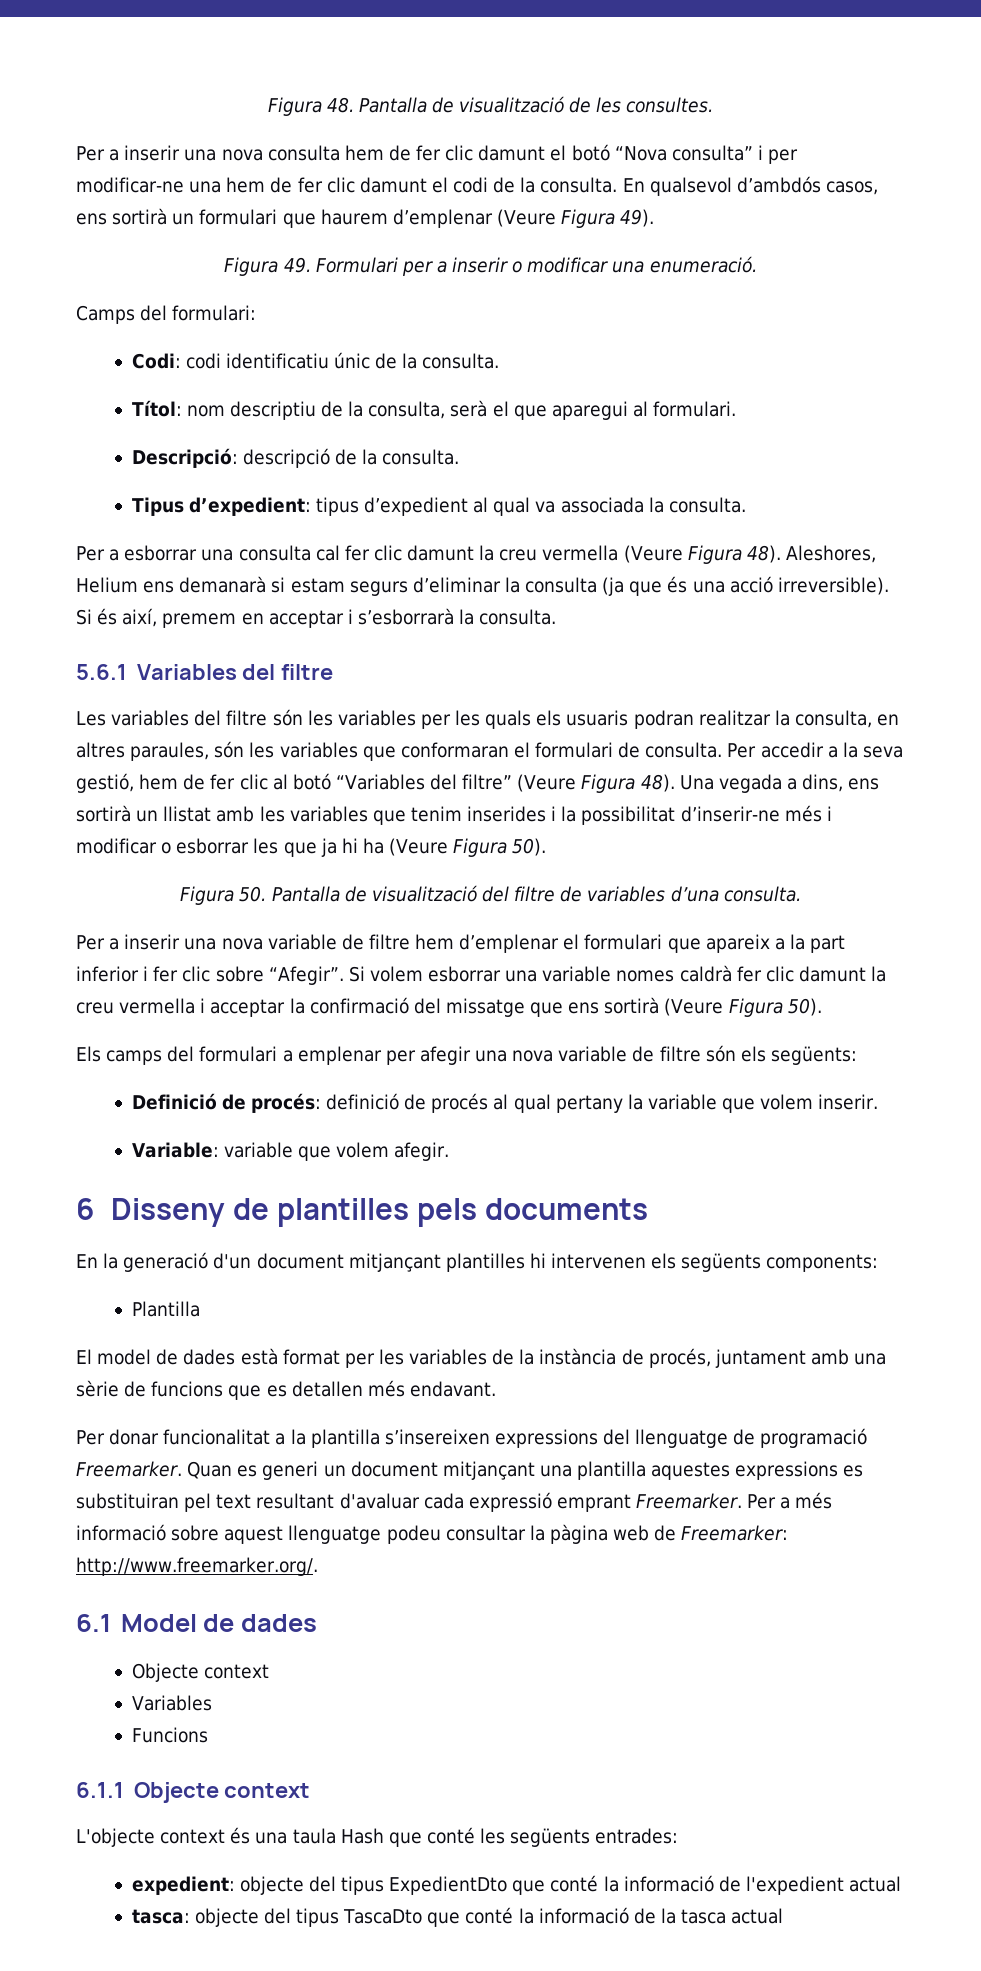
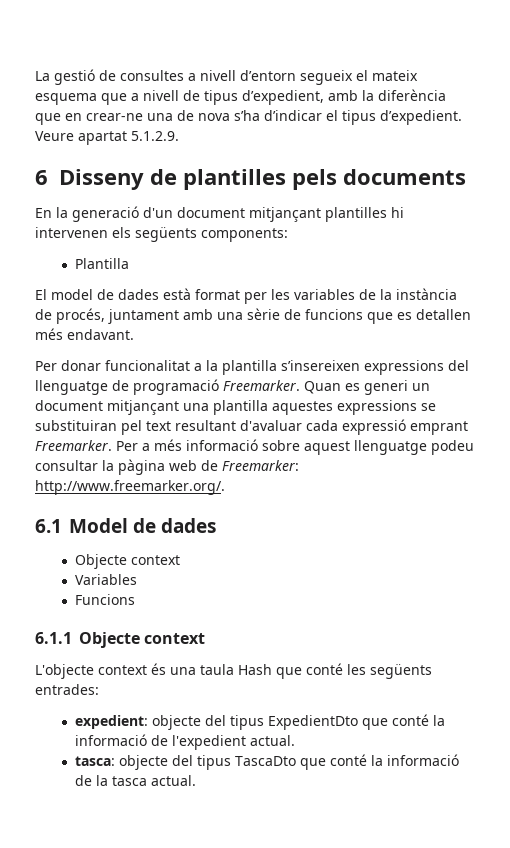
- Figura 48. Pantalla de visualització de les consultes.
- Per a inserir una nova consulta hem de fer clic damunt el botó “Nova consulta” i per modificar-ne una hem de fer clic damunt el codi de la consulta. En qualsevol d’ambdós casos, ens sortirà un formulari que haurem d’emplenar (Veure Figura 49).
- Figura 49. Formulari per a inserir o modificar una enumeració.
- Camps del formulari:
- Codi: codi identificatiu únic de la consulta.
- Títol: nom descriptiu de la consulta, serà el que aparegui al formulari.
- Descripció: descripció de la consulta.
- Tipus d’expedient: tipus d’expedient al qual va associada la consulta.
- Per a esborrar una consulta cal fer clic damunt la creu vermella (Veure Figura 48). Aleshores, Helium ens demanarà si estam segurs d’eliminar la consulta (ja que és una acció irreversible). Si és així, premem en acceptar i s’esborrarà la consulta.
- 5.6.1 Variables del filtre
- Les variables del filtre són les variables per les quals els usuaris podran realitzar la consulta, en altres paraules, són les variables que conformaran el formulari de consulta. Per accedir a la seva gestió, hem de fer clic al botó “Variables del filtre” (Veure Figura 48). Una vegada a dins, ens sortirà un llistat amb les variables que tenim inserides i la possibilitat d’inserir-ne més i modificar o esborrar les que ja hi ha (Veure Figura 50).
- Figura 50. Pantalla de visualització del filtre de variables d’una consulta.
- Per a inserir una nova variable de filtre hem d’emplenar el formulari que apareix a la part inferior i fer clic sobre “Afegir”. Si volem esborrar una variable nomes caldrà fer clic damunt la creu vermella i acceptar la confirmació del missatge que ens sortirà (Veure Figura 50).
- Els camps del formulari a emplenar per afegir una nova variable de filtre són els següents:
- Definició de procés: definició de procés al qual pertany la variable que volem inserir.
- Variable: variable que volem afegir.
+ La gestió de consultes a nivell d’entorn segueix el mateix esquema que a nivell de tipus d’expedient, amb la diferència que en crear-ne una de nova s’ha d’indicar el tipus d’expedient. Veure apartat 5.1.2.9.
- Quan es generi un document mitjançant una plantilla aquestes expressions es substituiran pel text resultant d'avaluar cada expressió emprant Freemarker.
+ Quan es generi un document mitjançant una plantilla aquestes expressions se substituiran pel text resultant d'avaluar cada expressió emprant Freemarker.
- expedient: objecte del tipus ExpedientDto que conté la informació de l'expedient actual
+ expedient: objecte del tipus ExpedientDto que conté la informació de l'expedient actual.
- tasca: objecte del tipus TascaDto que conté la informació de la tasca actual
+ tasca: objecte del tipus TascaDto que conté la informació de la tasca actual.

